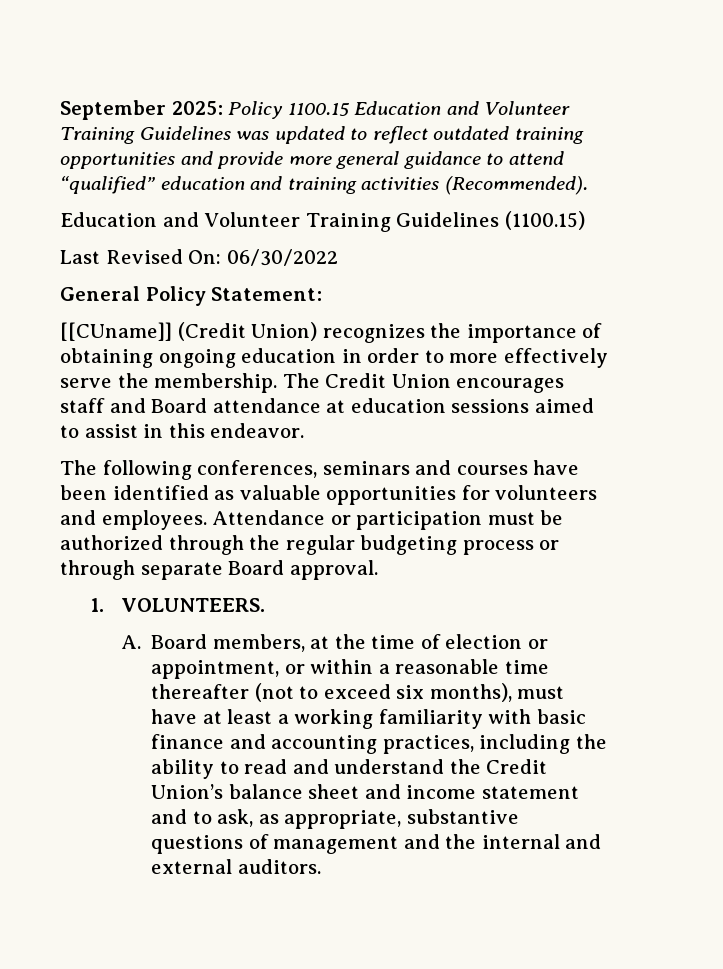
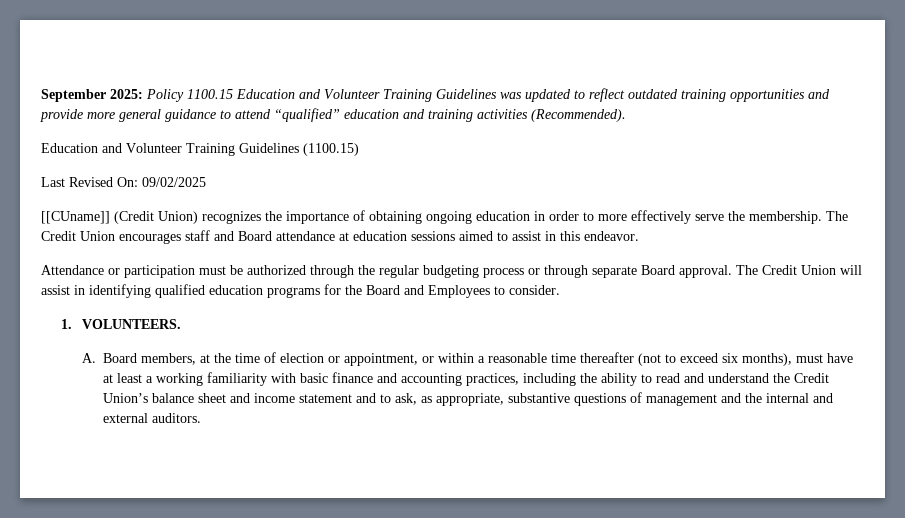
- Last Revised On: 06/30/2022
- General Policy Statement:
+ Last Revised On: 09/02/2025
- The following conferences, seminars and courses have been identified as valuable opportunities for volunteers and employees.
+ The Credit Union will assist in identifying qualified education programs for the Board and Employees to consider.

